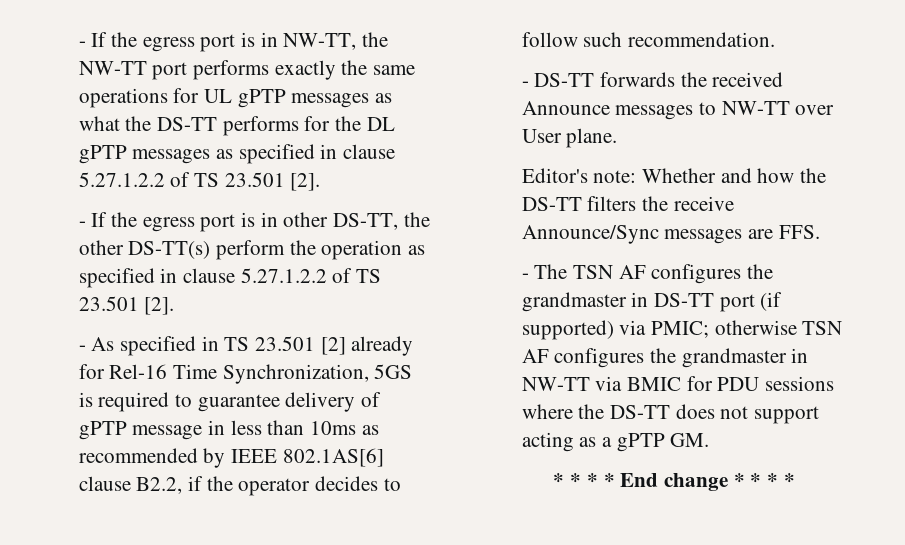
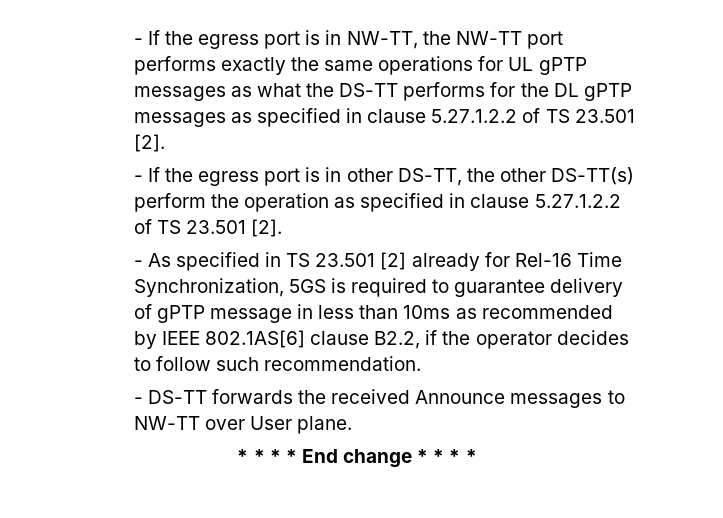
- Editor's note: Whether and how the DS-TT filters the receive Announce/Sync messages are FFS.
- - The TSN AF configures the grandmaster in DS-TT port (if supported) via PMIC; otherwise TSN AF configures the grandmaster in NW-TT via BMIC for PDU sessions where the DS-TT does not support acting as a gPTP GM.

